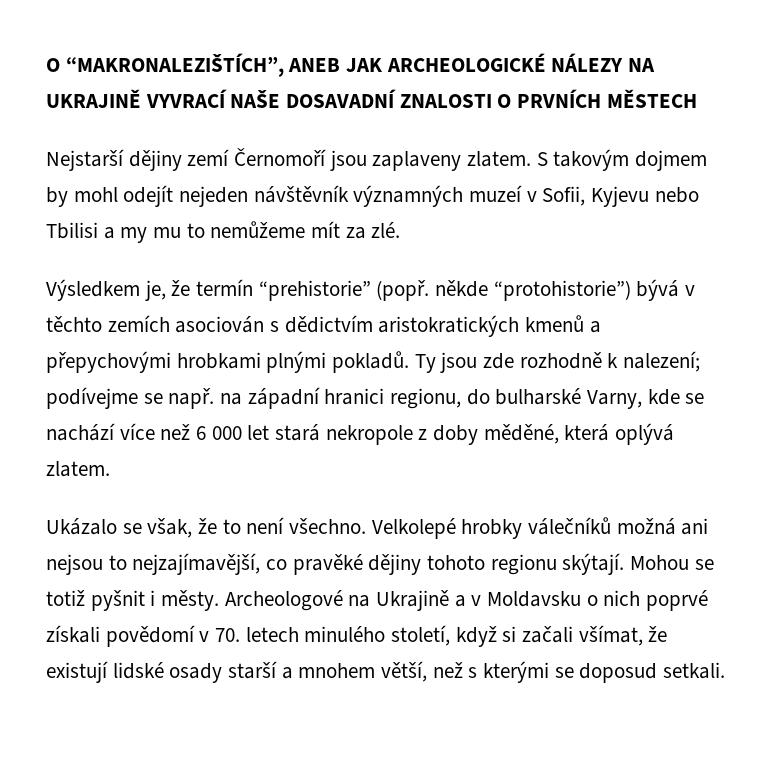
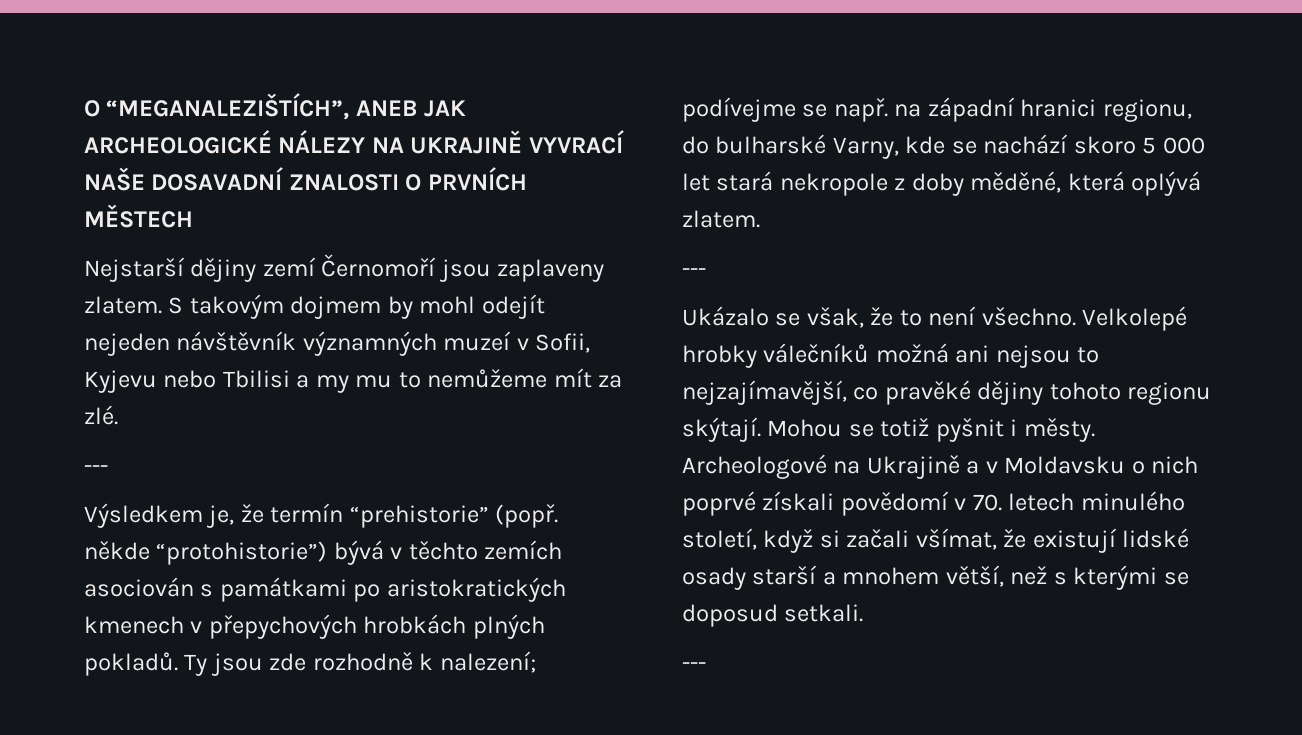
- O “MAKRONALEZIŠTÍCH”, ANEB JAK ARCHEOLOGICKÉ NÁLEZY NA UKRAJINĚ VYVRACÍ NAŠE DOSAVADNÍ ZNALOSTI O PRVNÍCH MĚSTECH
+ O “MEGANALEZIŠTÍCH”, ANEB JAK ARCHEOLOGICKÉ NÁLEZY NA UKRAJINĚ VYVRACÍ NAŠE DOSAVADNÍ ZNALOSTI O PRVNÍCH MĚSTECH
  S takovým dojmem by mohl odejít nejeden návštěvník významných muzeí v Sofii, Kyjevu nebo Tbilisi a my mu to nemůžeme mít za zlé.
+ ---
- Výsledkem je, že termín “prehistorie” (popř. někde “protohistorie”) bývá v těchto zemích asociován s dědictvím aristokratických kmenů a přepychovými hrobkami plnými pokladů.
+ Výsledkem je, že termín “prehistorie” (popř. někde “protohistorie”) bývá v těchto zemích asociován s památkami po aristokratických kmenech v přepychových hrobkách plných pokladů.
- Ty jsou zde rozhodně k nalezení; podívejme se např. na západní hranici regionu, do bulharské Varny, kde se nachází více než 6 000 let stará nekropole z doby měděné, která oplývá zlatem.
+ Ty jsou zde rozhodně k nalezení; podívejme se např. na západní hranici regionu, do bulharské Varny, kde se nachází skoro 5 000 let stará nekropole z doby měděné, která oplývá zlatem.
+ ---
  Archeologové na Ukrajině a v Moldavsku o nich poprvé získali povědomí v 70. letech minulého století, když si začali všímat, že existují lidské osady starší a mnohem větší, než s kterými se doposud setkali.
+ ---

